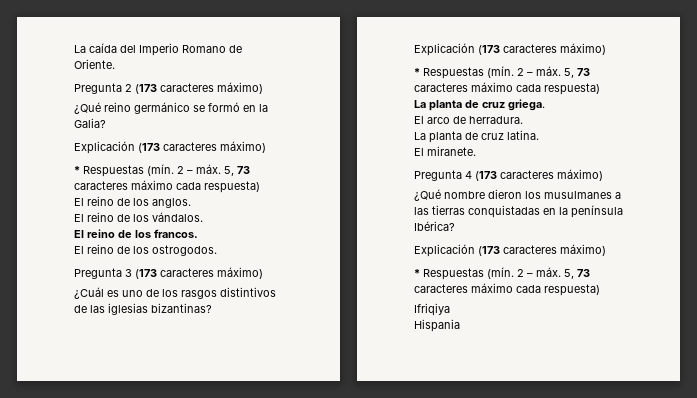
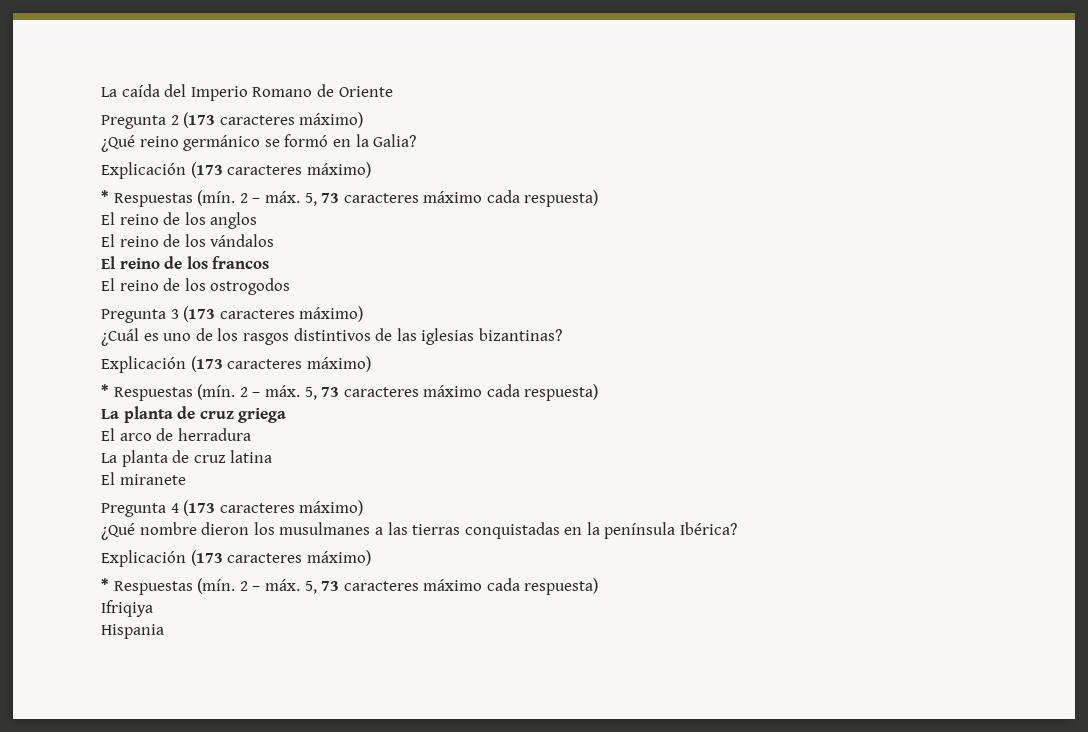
- La caída del Imperio Romano de Oriente.
+ La caída del Imperio Romano de Oriente
- El reino de los anglos.
- El reino de los vándalos.
- El reino de los francos.
- El reino de los ostrogodos.
+ El reino de los anglos
+ El reino de los vándalos
+ El reino de los francos
+ El reino de los ostrogodos
- La planta de cruz griega.
+ La planta de cruz griega
- El arco de herradura.
- La planta de cruz latina.
- El miranete.
+ El arco de herradura
+ La planta de cruz latina
+ El miranete

